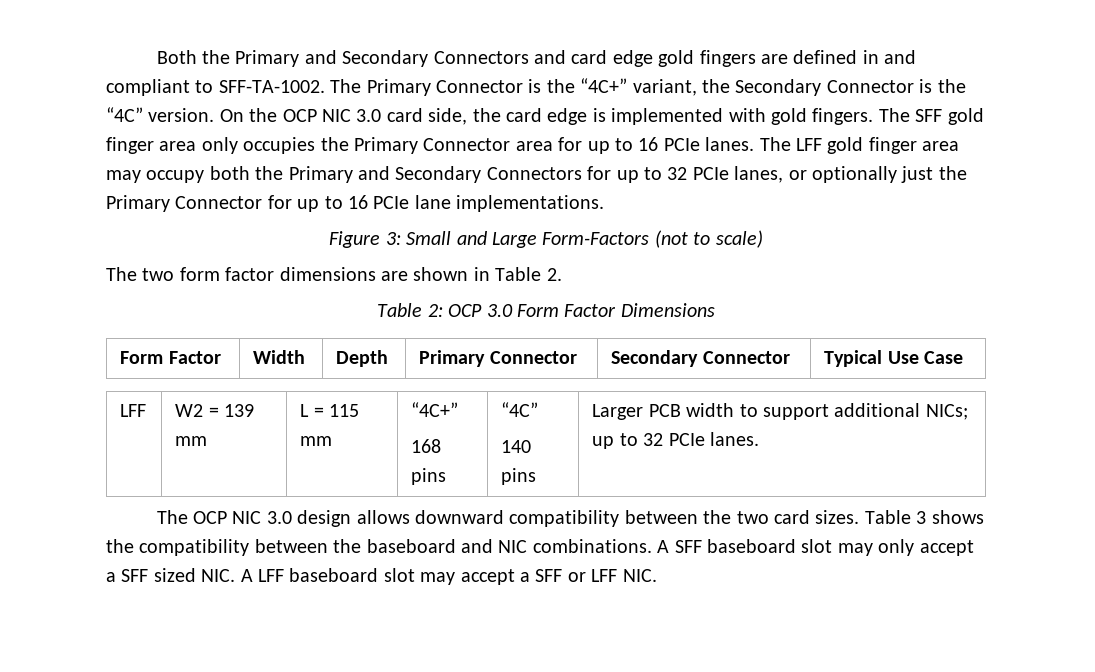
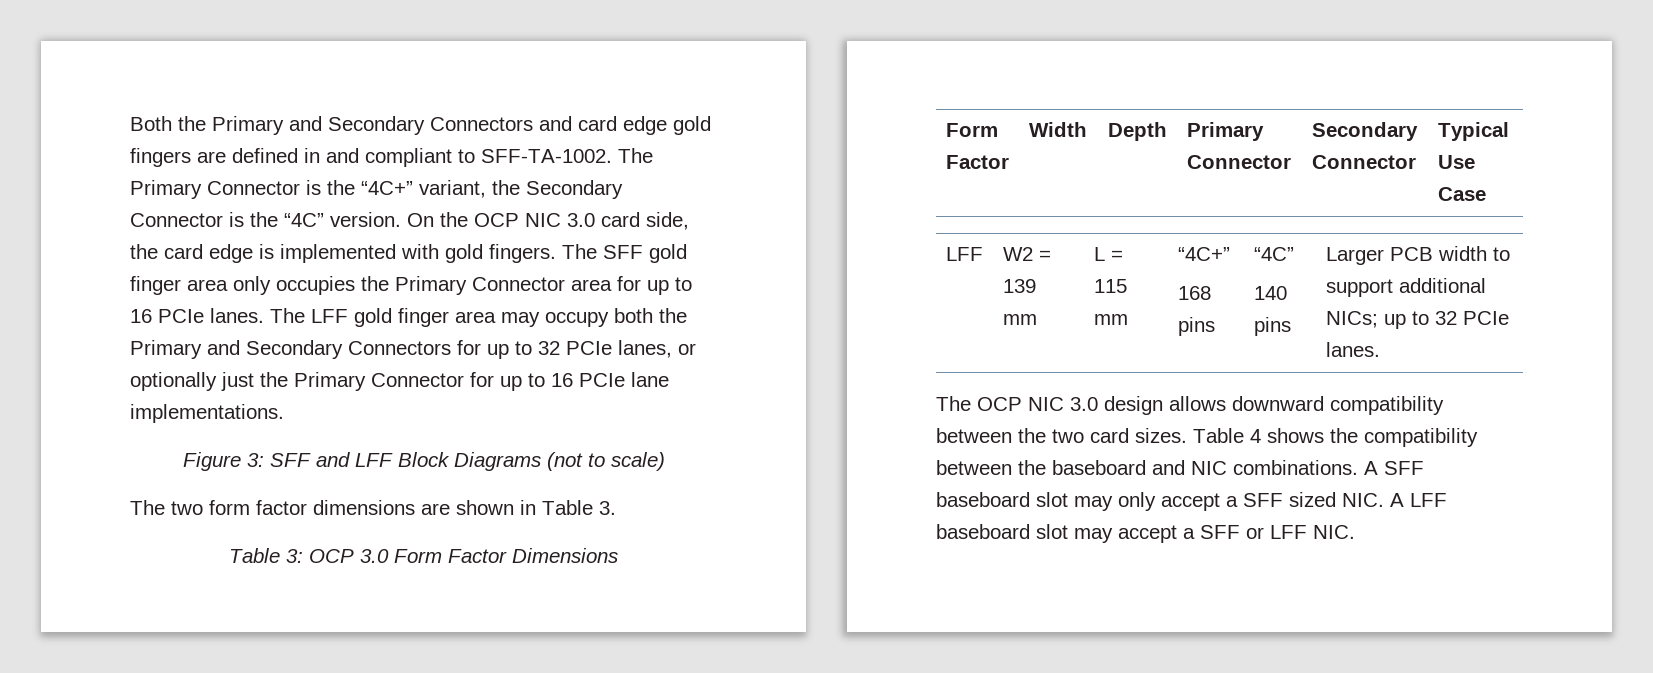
- Figure 3: Small and Large Form-Factors (not to scale)
+ Figure 3: SFF and LFF Block Diagrams (not to scale)
- The two form factor dimensions are shown in Table 2.
- Table 2: OCP 3.0 Form Factor Dimensions
+ The two form factor dimensions are shown in Table 3.
+ Table 3: OCP 3.0 Form Factor Dimensions
- Table 3 shows the compatibility between the baseboard and NIC combinations.
+ Table 4 shows the compatibility between the baseboard and NIC combinations.

